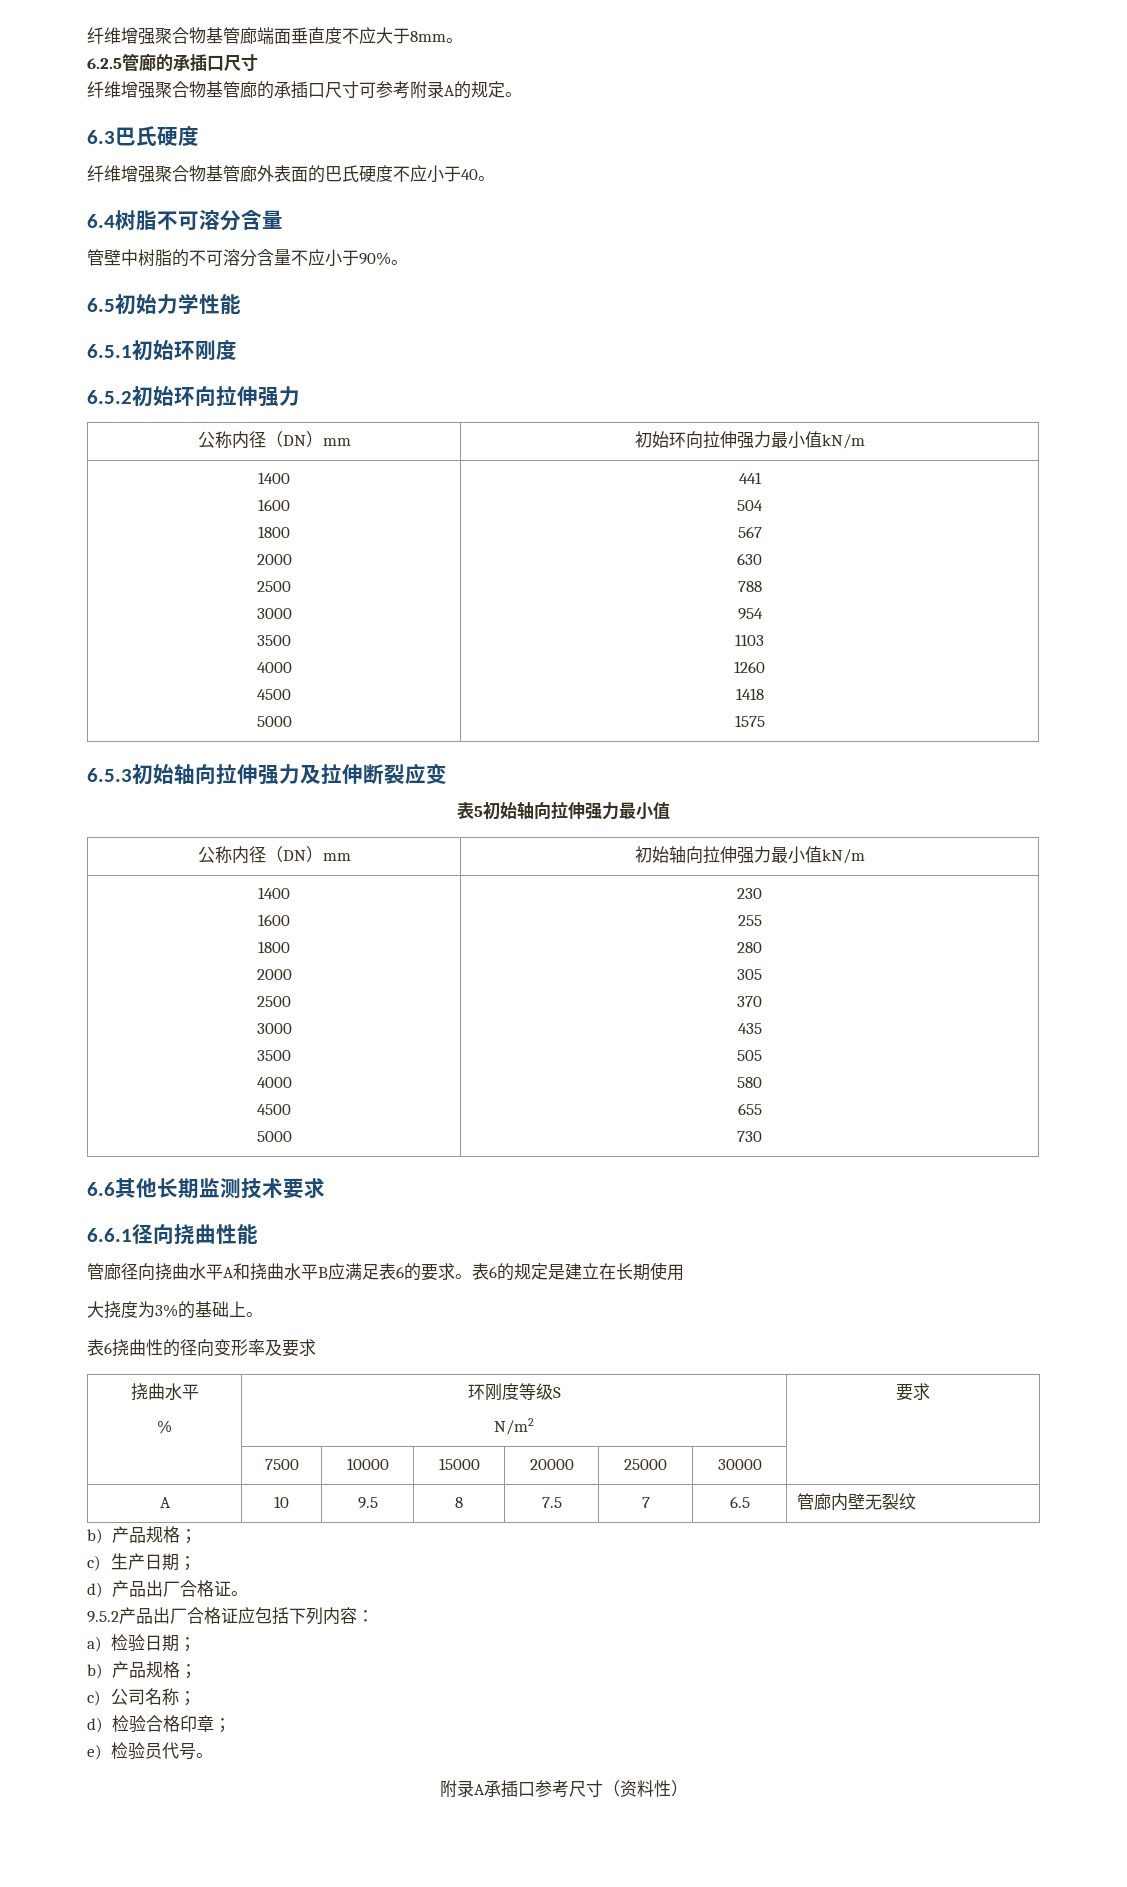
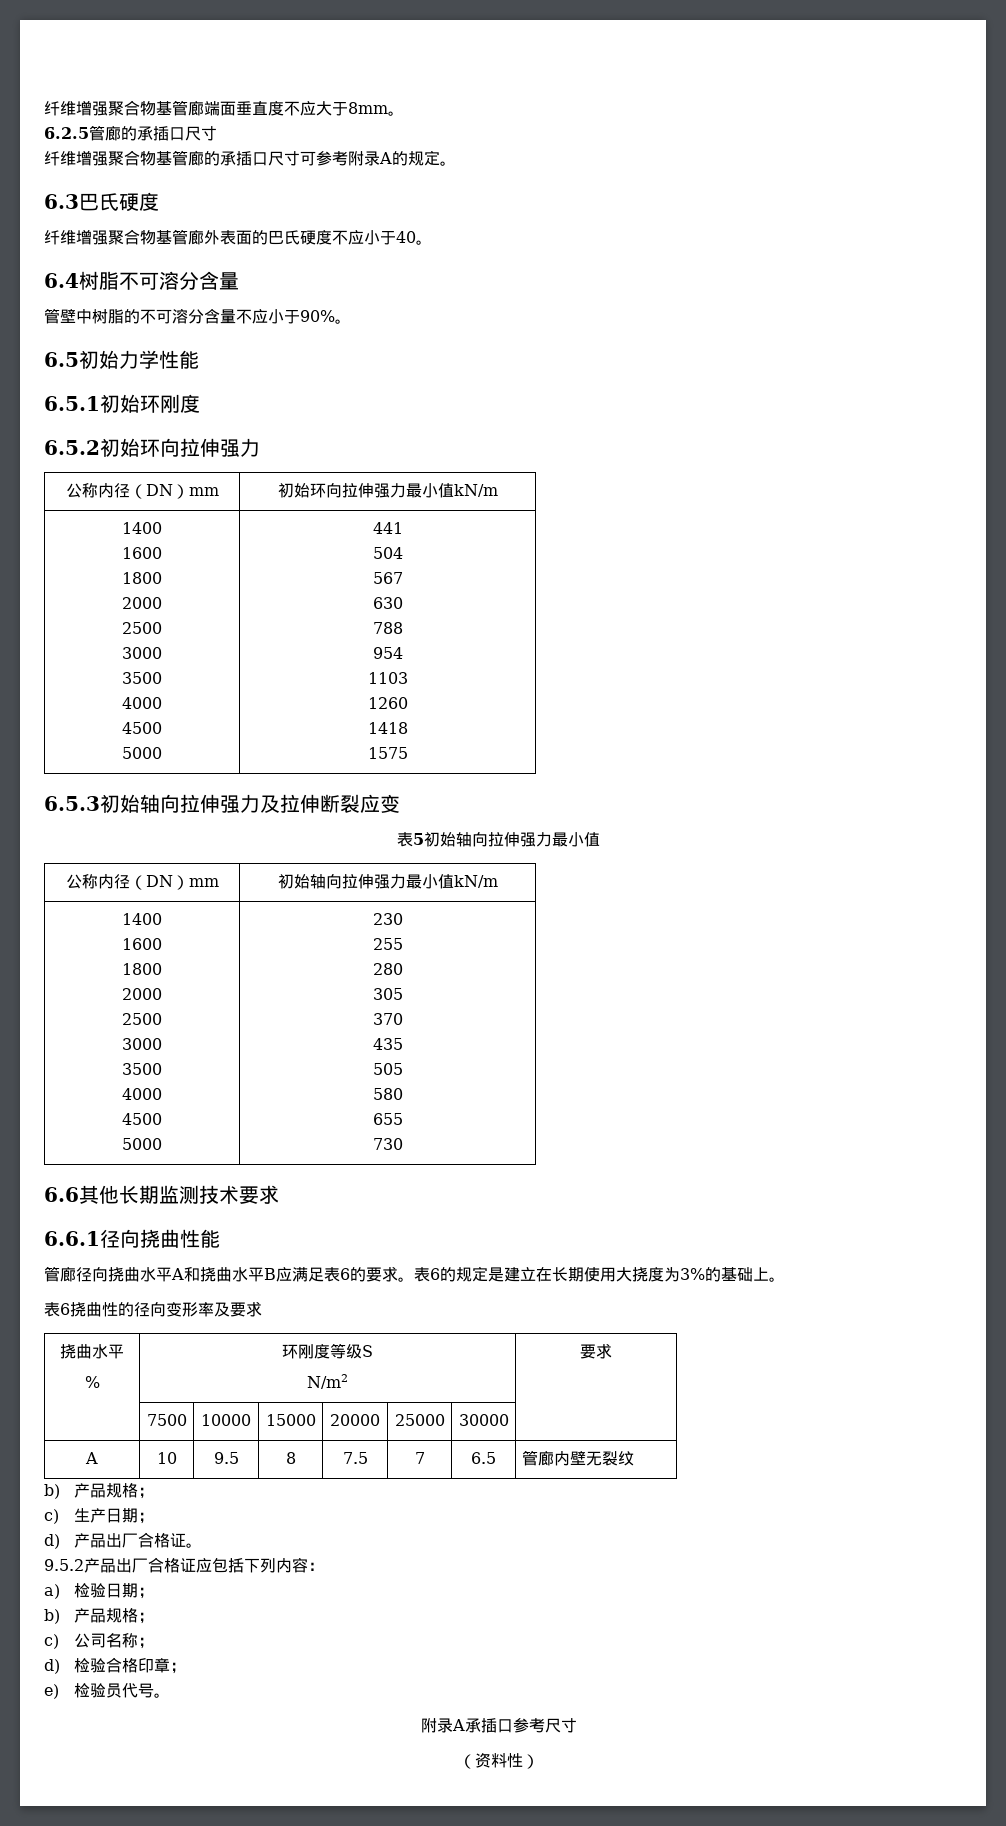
- 表6的规定是建立在长期使用
- 大挠度为3%的基础上。
+ 表6的规定是建立在长期使用大挠度为3%的基础上。
- 附录A承插口参考尺寸（资料性）
+ 附录A承插口参考尺寸
+ （资料性）

